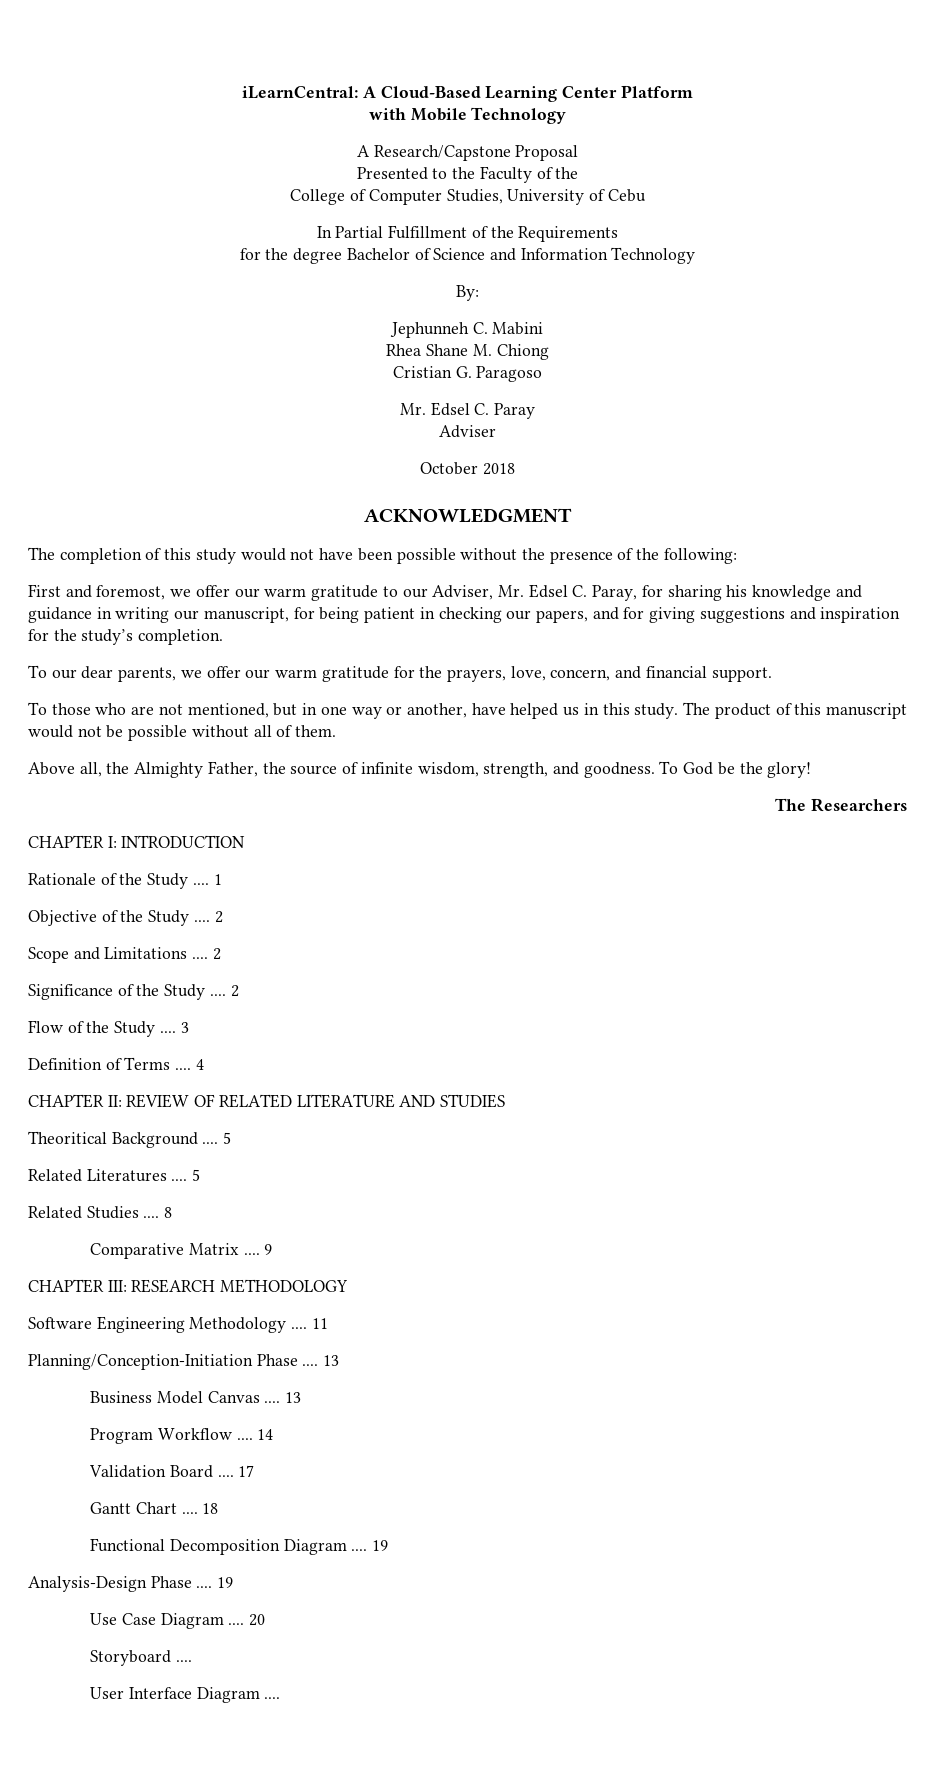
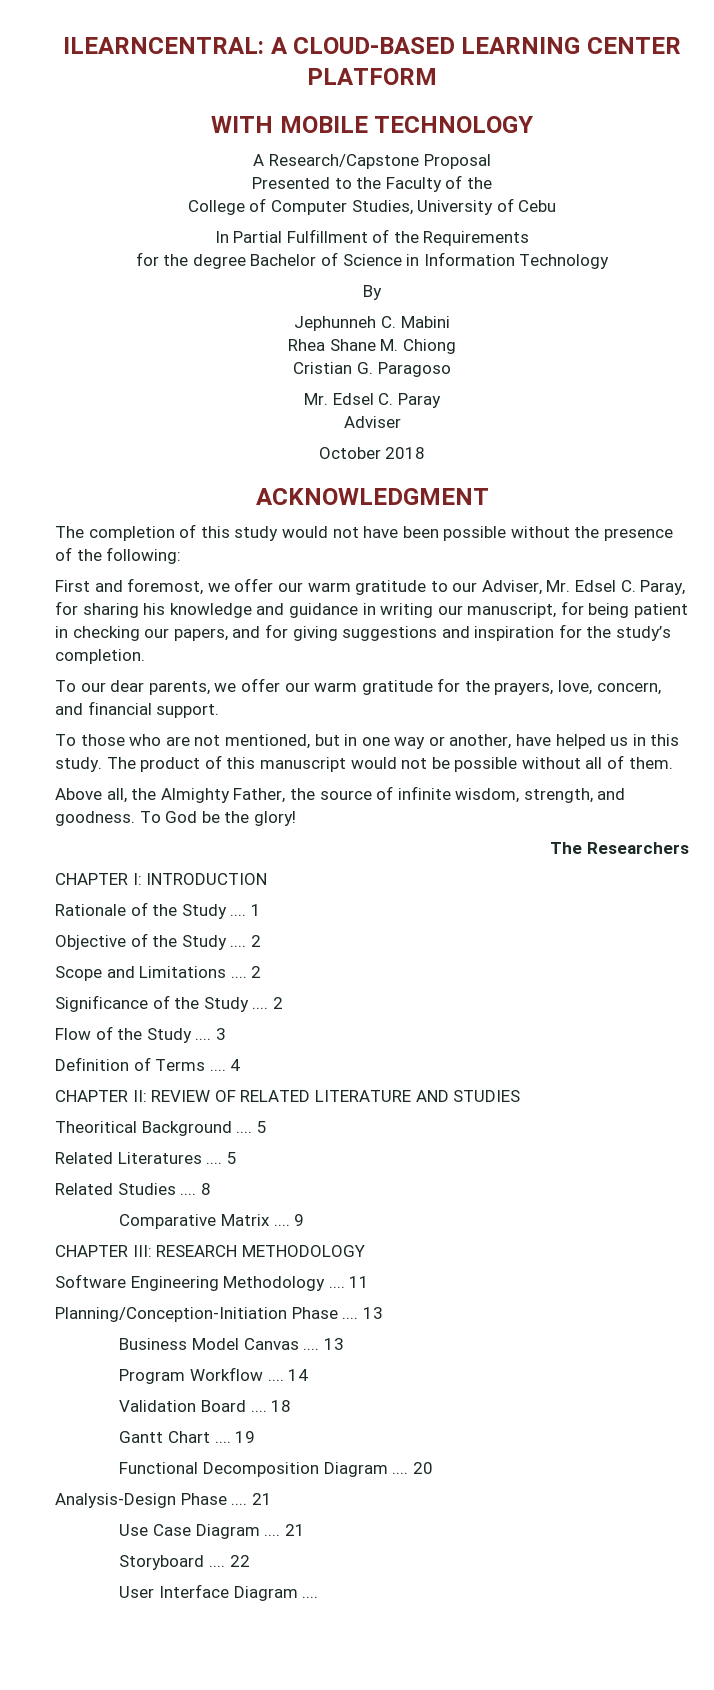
- iLearnCentral: A Cloud-Based Learning Center Platform
- with Mobile Technology
+ ILEARNCENTRAL: A CLOUD-BASED LEARNING CENTER PLATFORM
+ WITH MOBILE TECHNOLOGY
- for the degree Bachelor of Science and Information Technology
+ for the degree Bachelor of Science in Information Technology
- By:
+ By
- 17
+ 18
- 18
+ 19
- Functional Decomposition Diagram .... 19
+ Functional Decomposition Diagram .... 20
- Analysis-Design Phase .... 19
+ Analysis-Design Phase .... 21
- Use Case Diagram .... 20
+ Use Case Diagram .... 21
+ 22

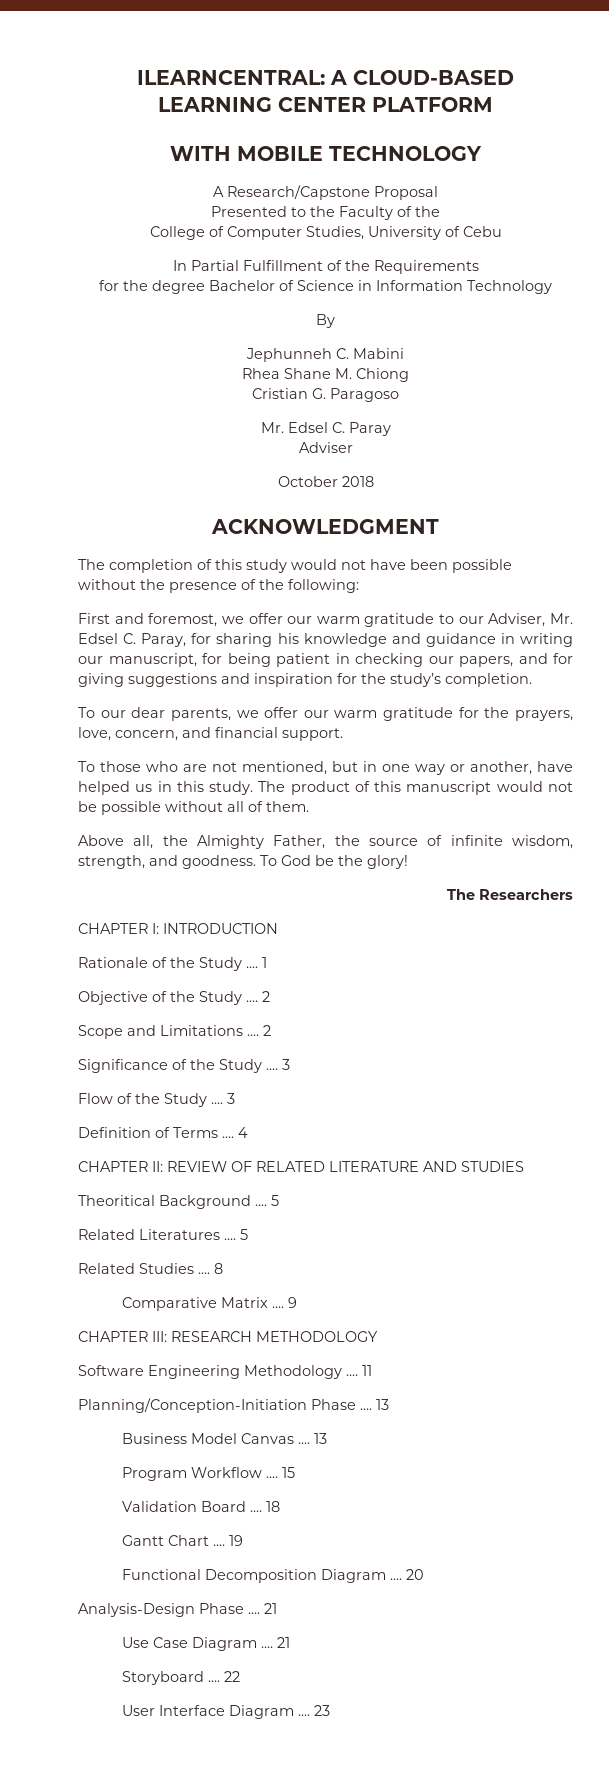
- Significance of the Study .... 2
+ Significance of the Study .... 3
- 14
+ 15
+ 23

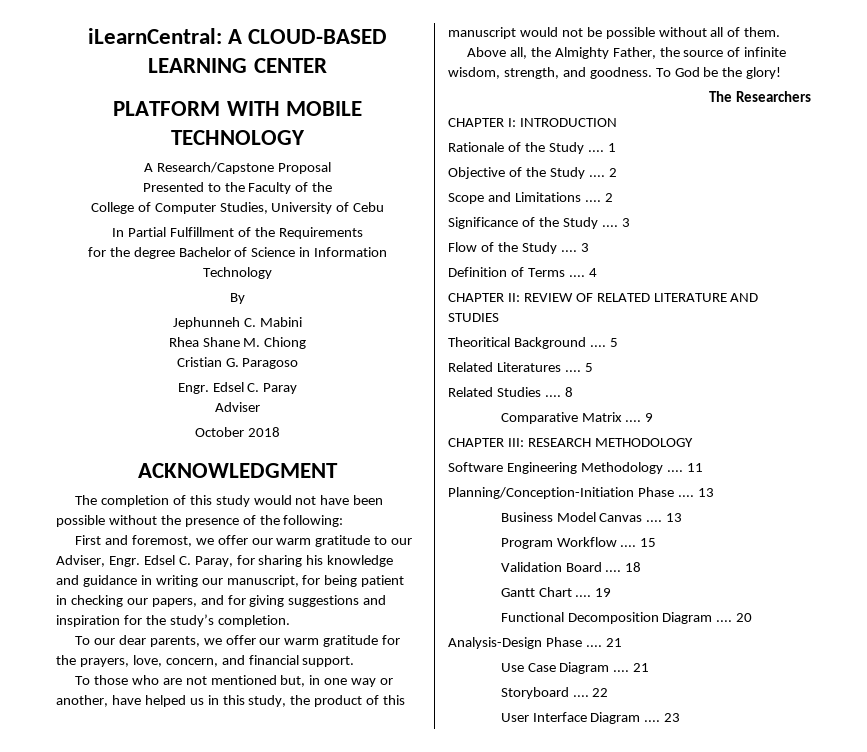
- ILEARNCENTRAL: A CLOUD-BASED LEARNING CENTER PLATFORM
- WITH MOBILE TECHNOLOGY
+ iLearnCentral: A CLOUD-BASED LEARNING CENTER
+ PLATFORM WITH MOBILE TECHNOLOGY
- Mr. Edsel C. Paray
+ Engr. Edsel C. Paray
- First and foremost, we offer our warm gratitude to our Adviser, Mr. Edsel C. Paray, for sharing his knowledge and guidance in writing our manuscript, for being patient in checking our papers, and for giving suggestions and inspiration for the study’s completion.
+ First and foremost, we offer our warm gratitude to our Adviser, Engr. Edsel C. Paray, for sharing his knowledge and guidance in writing our manuscript, for being patient in checking our papers, and for giving suggestions and inspiration for the study’s completion.
- To those who are not mentioned, but in one way or another, have helped us in this study. The product of this manuscript would not be possible without all of them.
+ To those who are not mentioned but, in one way or another, have helped us in this study, the product of this manuscript would not be possible without all of them.

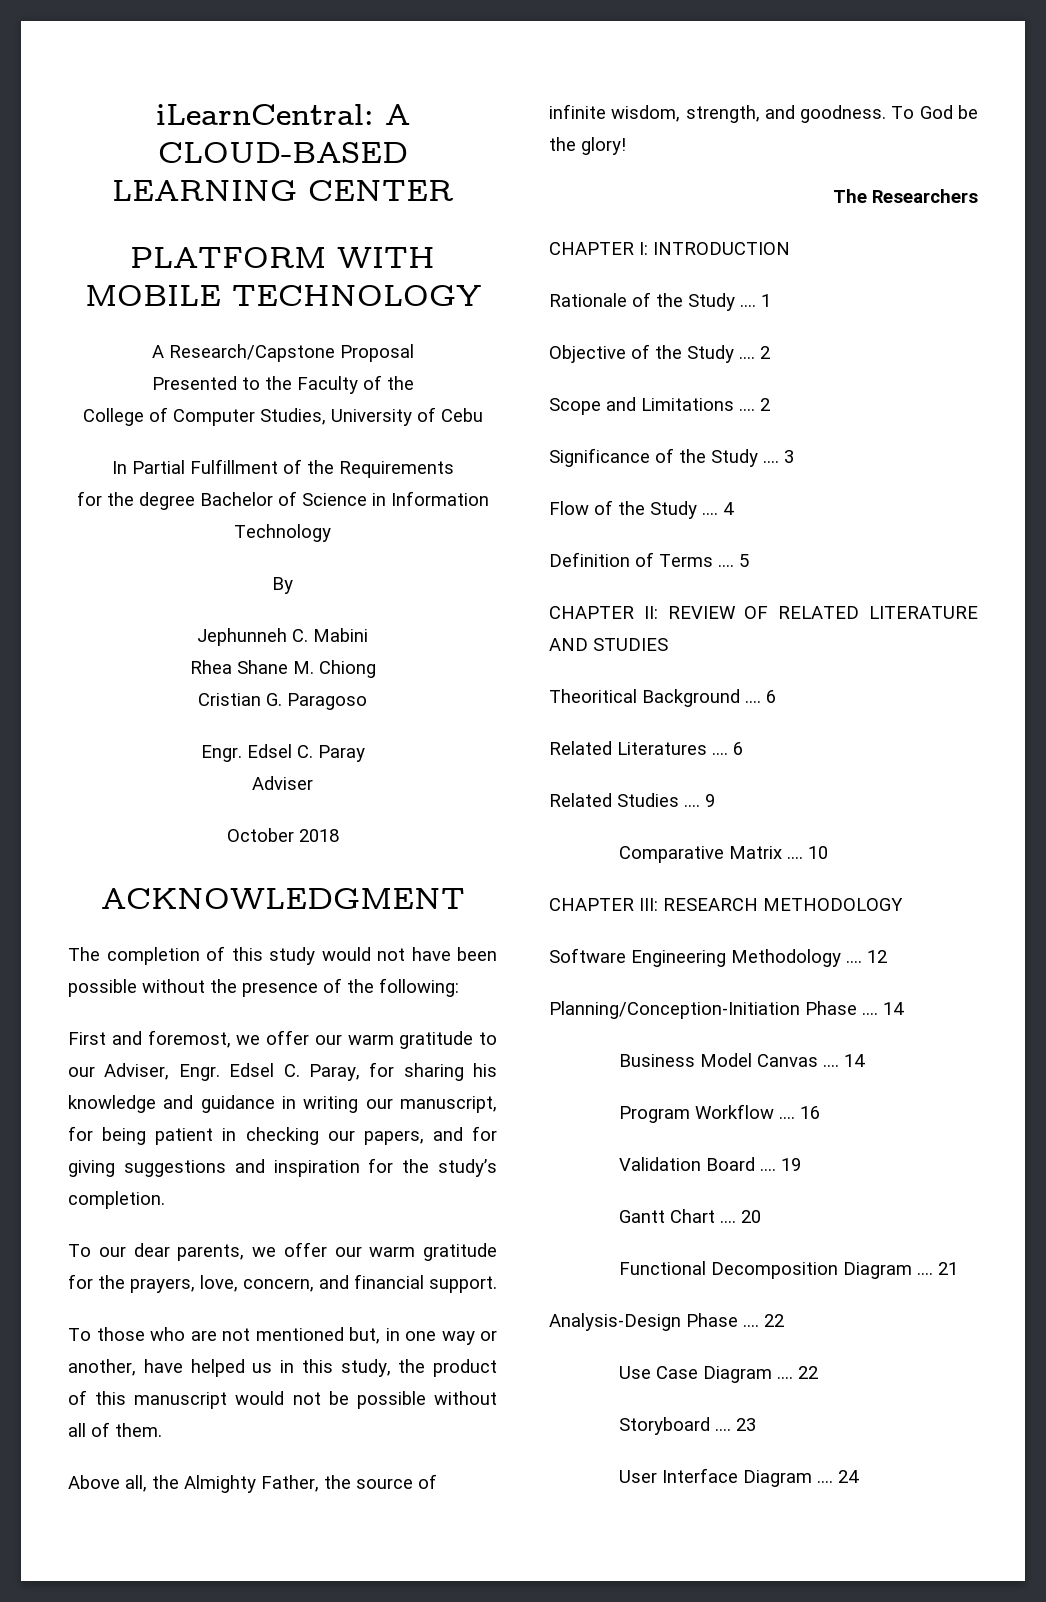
- Flow of the Study .... 3
+ Flow of the Study .... 4
- 4
+ 5
- Theoritical Background .... 5
+ Theoritical Background .... 6
- Related Literatures .... 5
+ Related Literatures .... 6
- 8
+ 9
- 9
+ 10
- 11
+ 12
- Planning/Conception-Initiation Phase .... 13
+ Planning/Conception-Initiation Phase .... 14
- Business Model Canvas .... 13
+ Business Model Canvas .... 14
- 15
+ 16
- 18
+ 19
- 19
+ 20
- 20
+ 21
- Analysis-Design Phase .... 21
+ Analysis-Design Phase .... 22
- Use Case Diagram .... 21
+ Use Case Diagram .... 22
- 22
+ 23
- 23
+ 24

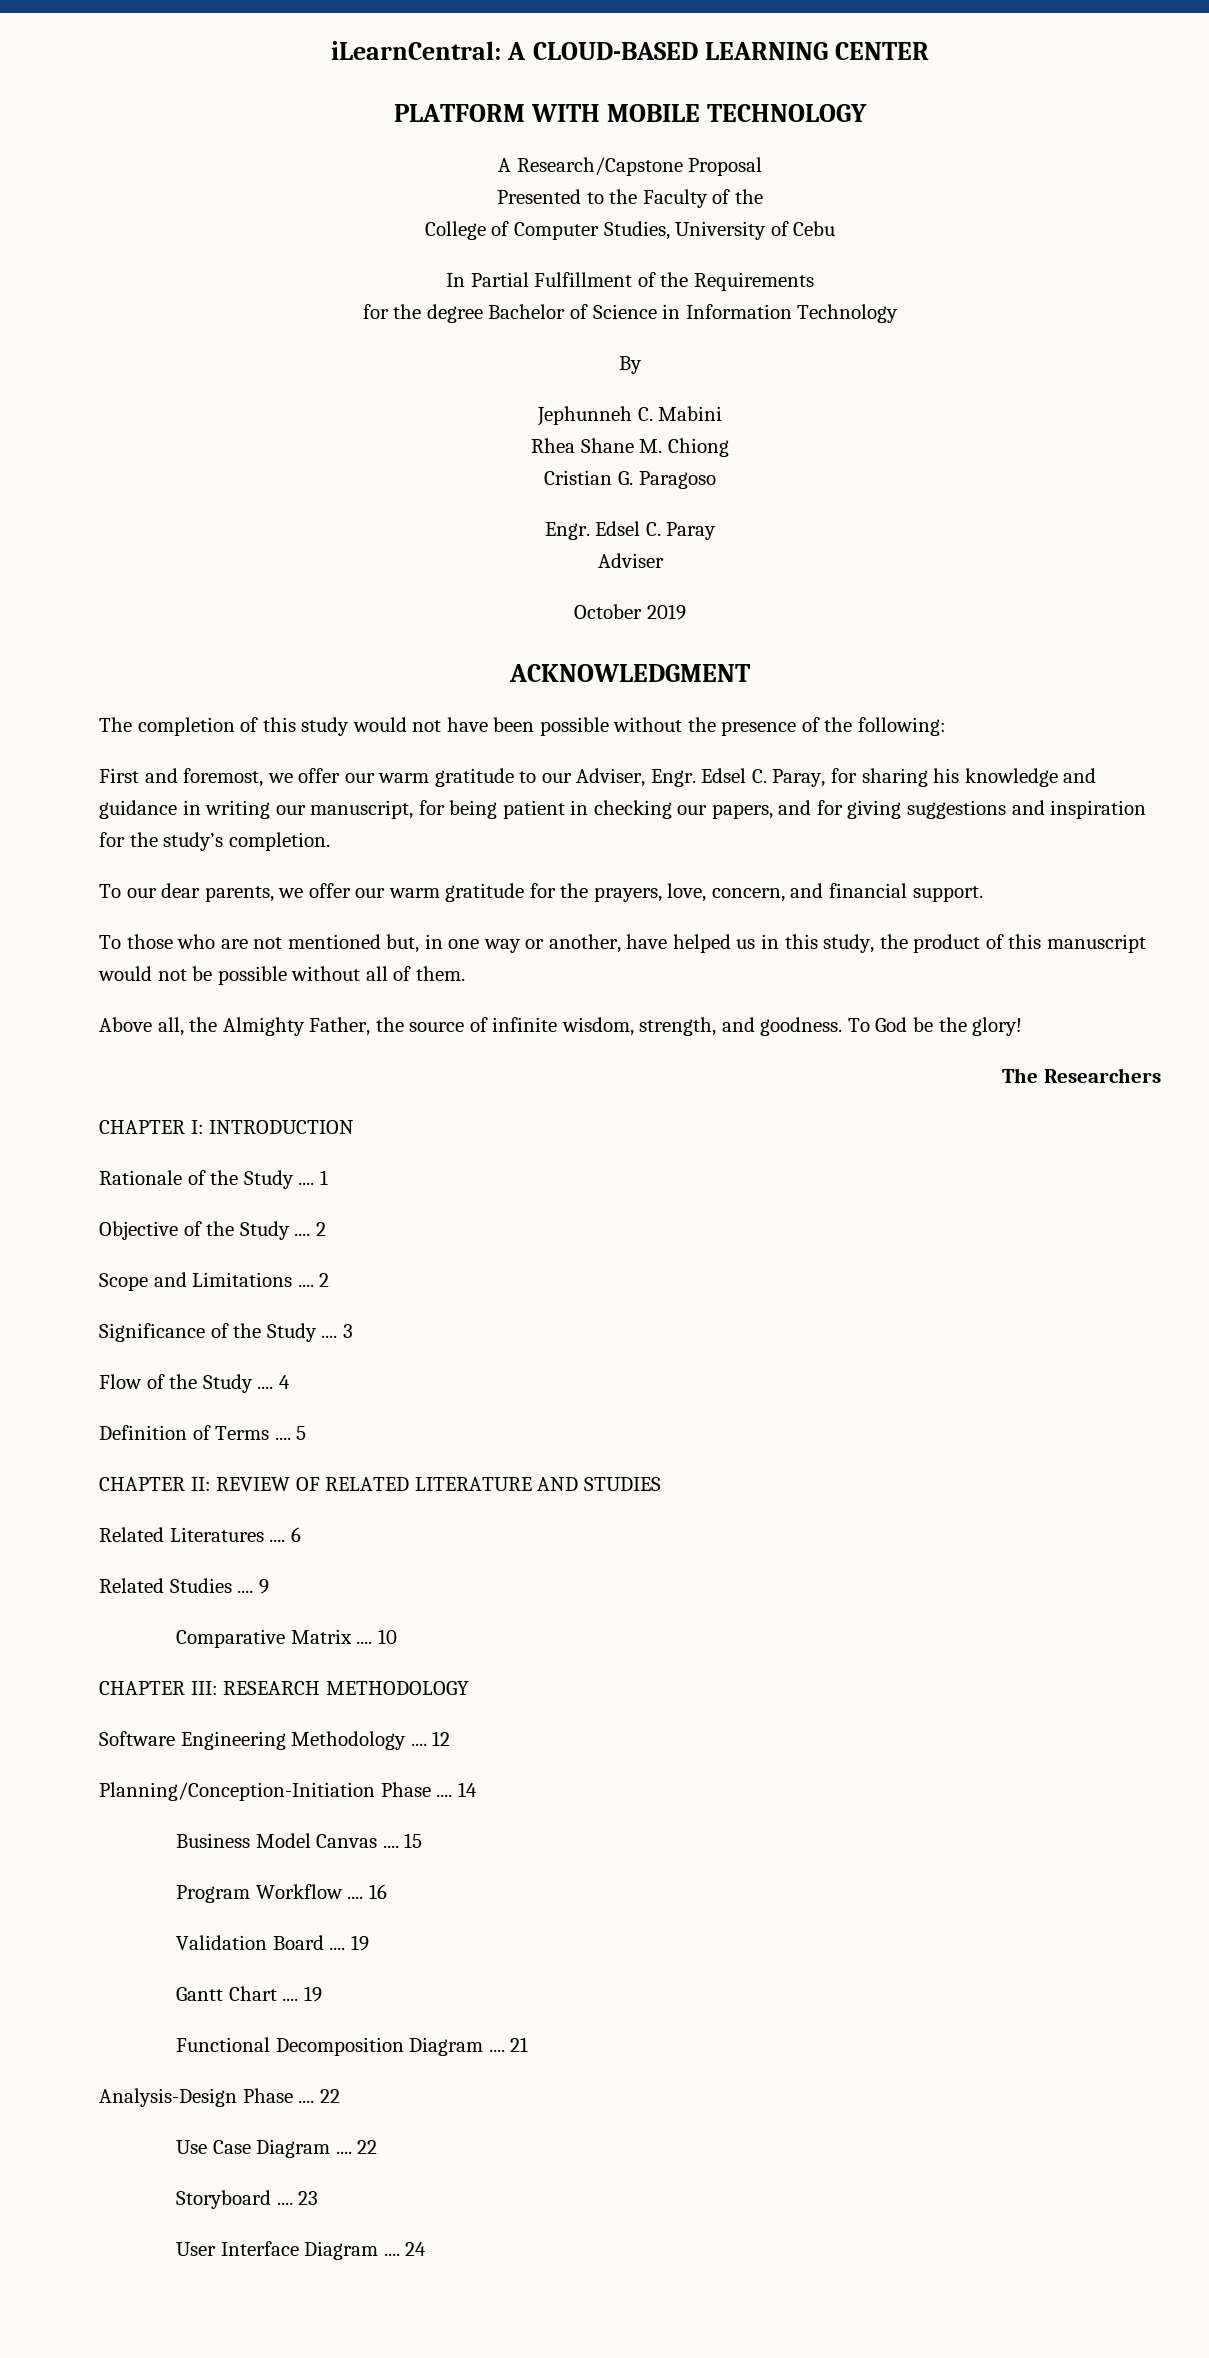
- October 2018
+ October 2019
- Theoritical Background .... 6
- Business Model Canvas .... 14
+ Business Model Canvas .... 15
- Gantt Chart .... 20
+ Gantt Chart .... 19

